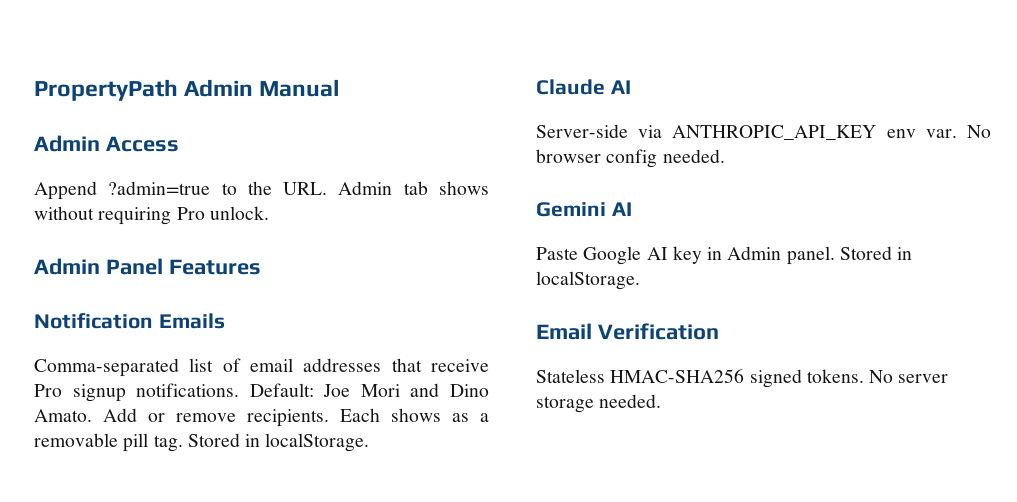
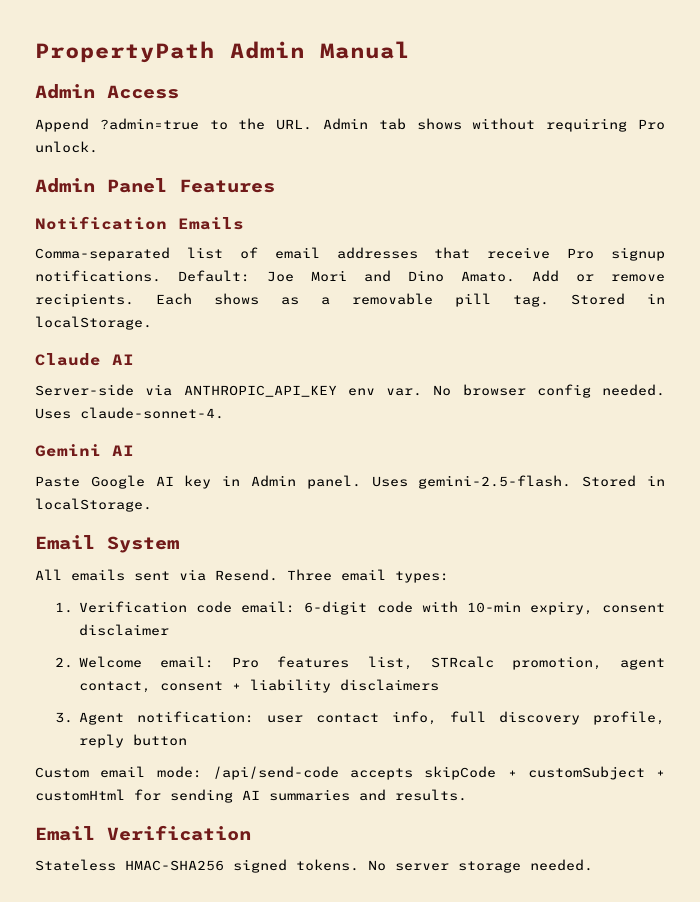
+ Uses claude-sonnet-4.
- Paste Google AI key in Admin panel. Stored in localStorage.
+ Paste Google AI key in Admin panel. Uses gemini-2.5-flash. Stored in localStorage.
+ Email System
+ All emails sent via Resend. Three email types:
+ 1. Verification code email: 6-digit code with 10-min expiry, consent disclaimer
+ 2. Welcome email: Pro features list, STRcalc promotion, agent contact, consent + liability disclaimers
+ 3. Agent notification: user contact info, full discovery profile, reply button
+ Custom email mode: /api/send-code accepts skipCode + customSubject + customHtml for sending AI summaries and results.

